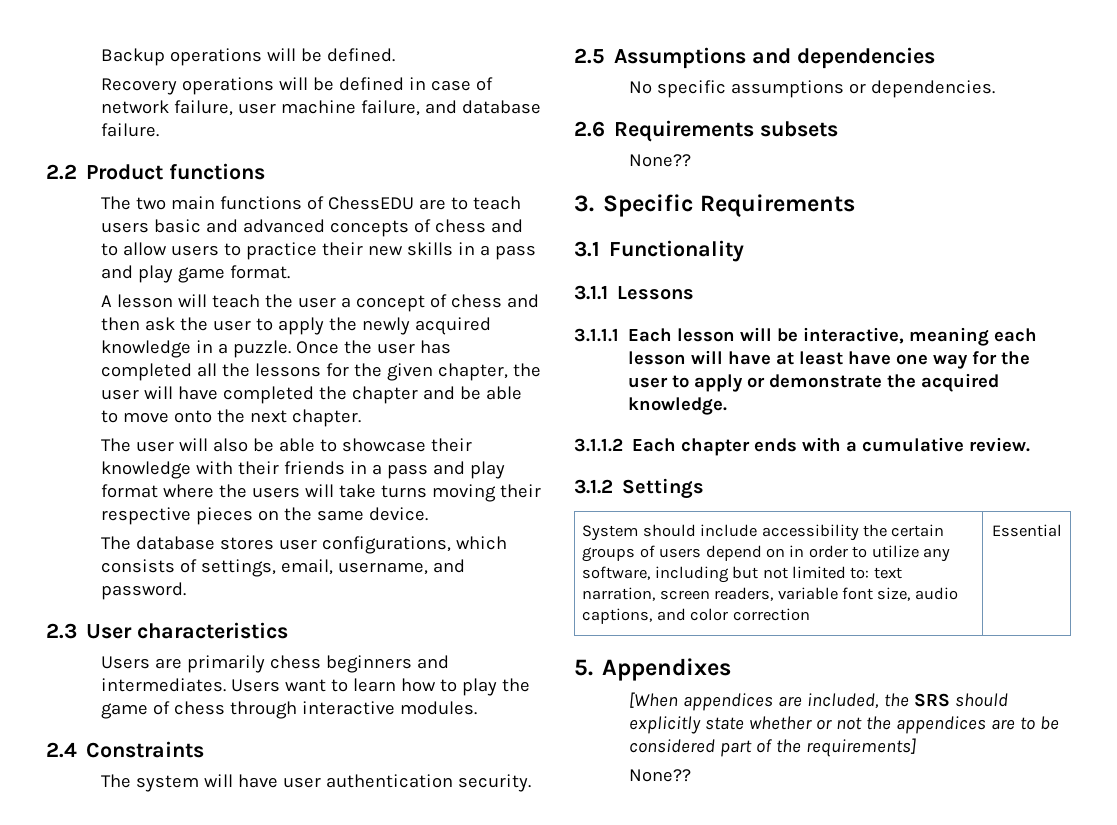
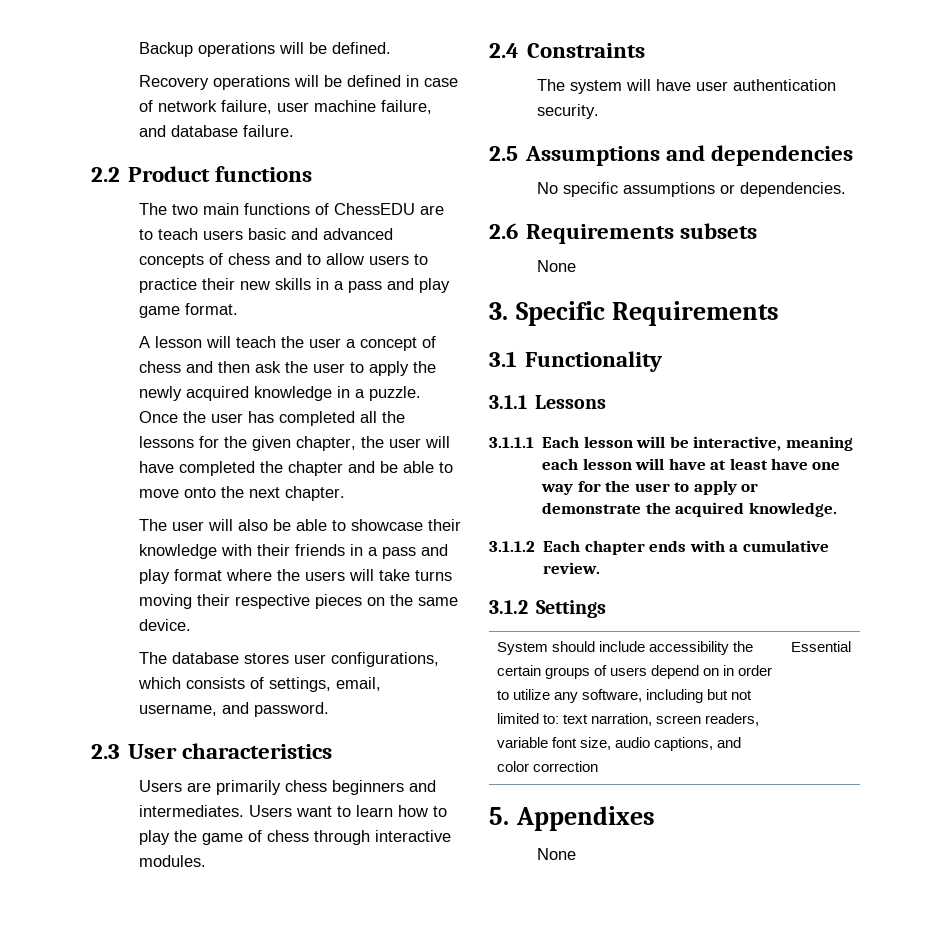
  2.6 Requirements subsets
- None??
+ None
  5. Appendixes
- [When appendices are included, the SRS should explicitly state whether or not the appendices are to be considered part of the requirements]
- None??
+ None

